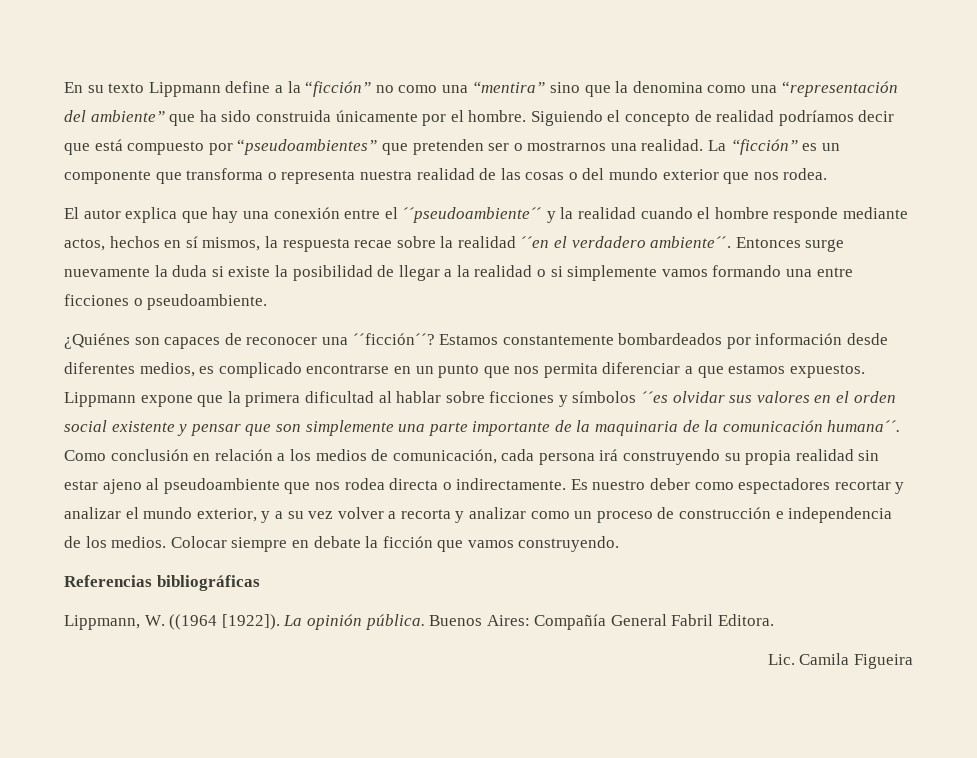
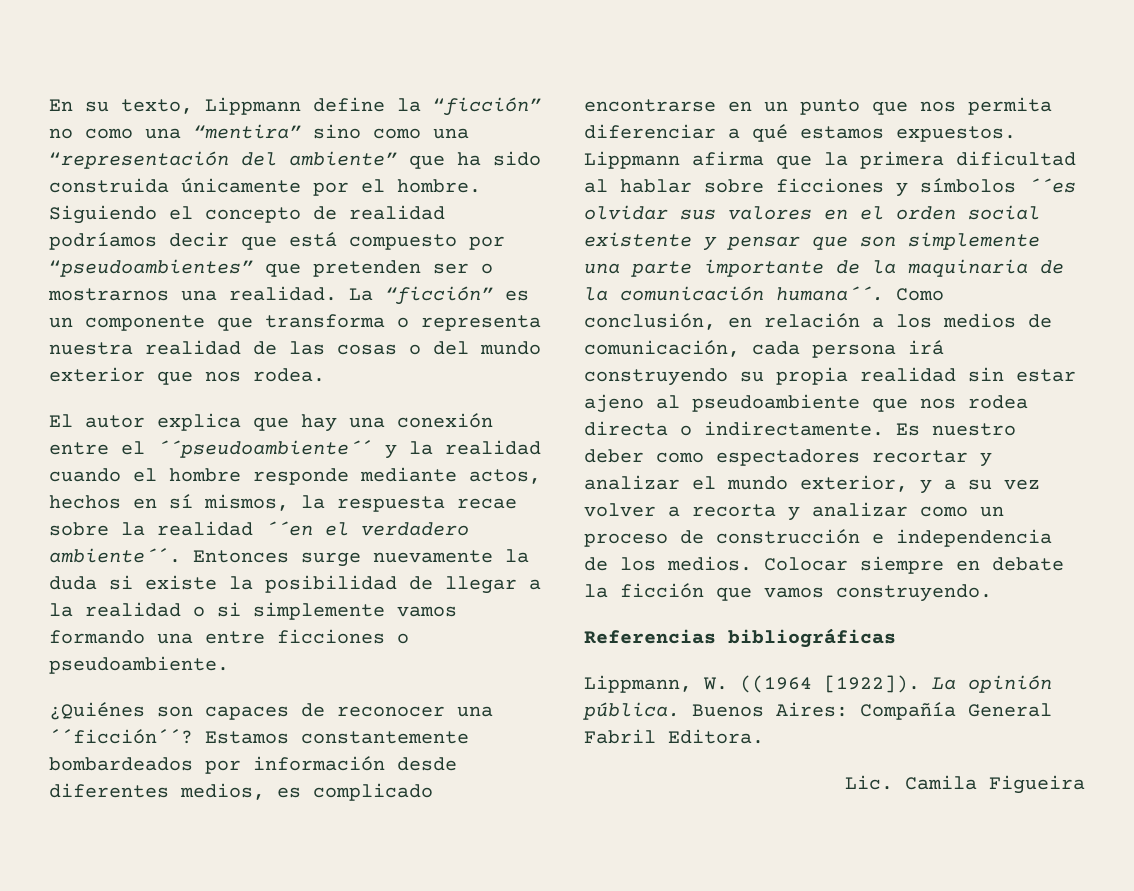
- En su texto Lippmann define a la “ficción” no como una “mentira” sino que la denomina como una “representación del ambiente” que ha sido construida únicamente por el hombre.
+ En su texto, Lippmann define la “ficción” no como una “mentira” sino como una “representación del ambiente” que ha sido construida únicamente por el hombre.
- Estamos constantemente bombardeados por información desde diferentes medios, es complicado encontrarse en un punto que nos permita diferenciar a que estamos expuestos.
+ Estamos constantemente bombardeados por información desde diferentes medios, es complicado encontrarse en un punto que nos permita diferenciar a qué estamos expuestos.
- Lippmann expone que la primera dificultad al hablar sobre ficciones y símbolos ´´es olvidar sus valores en el orden social existente y pensar que son simplemente una parte importante de la maquinaria de la comunicación humana´´.
+ Lippmann afirma que la primera dificultad al hablar sobre ficciones y símbolos ´´es olvidar sus valores en el orden social existente y pensar que son simplemente una parte importante de la maquinaria de la comunicación humana´´.
- Como conclusión en relación a los medios de comunicación, cada persona irá construyendo su propia realidad sin estar ajeno al pseudoambiente que nos rodea directa o indirectamente.
+ Como conclusión, en relación a los medios de comunicación, cada persona irá construyendo su propia realidad sin estar ajeno al pseudoambiente que nos rodea directa o indirectamente.

